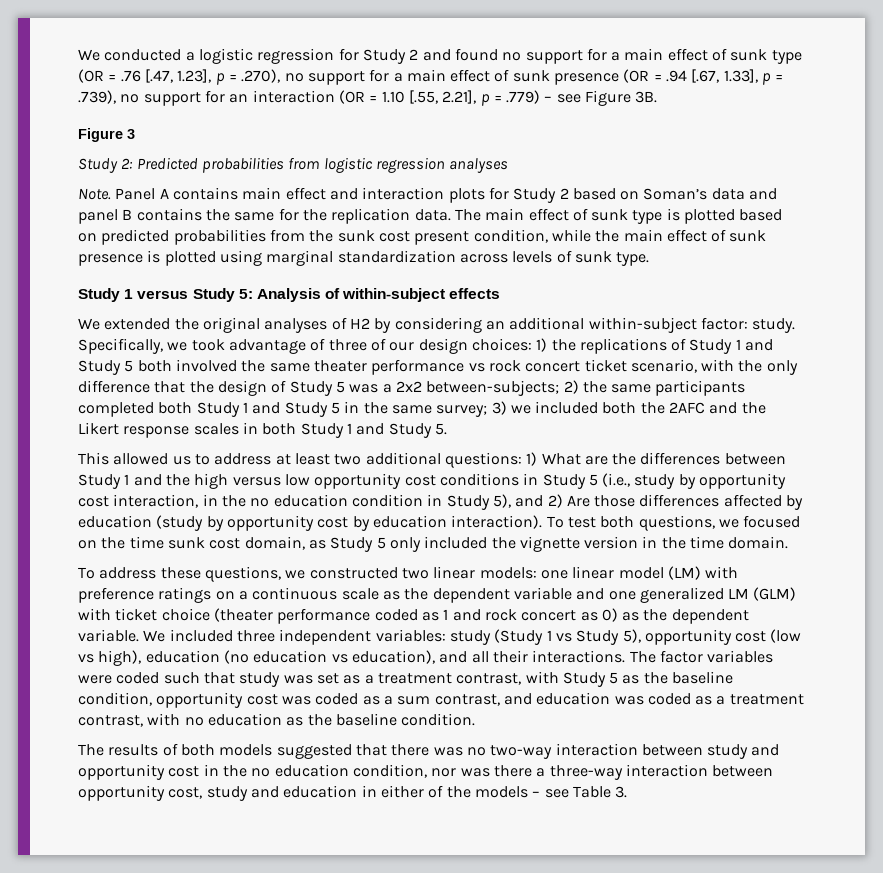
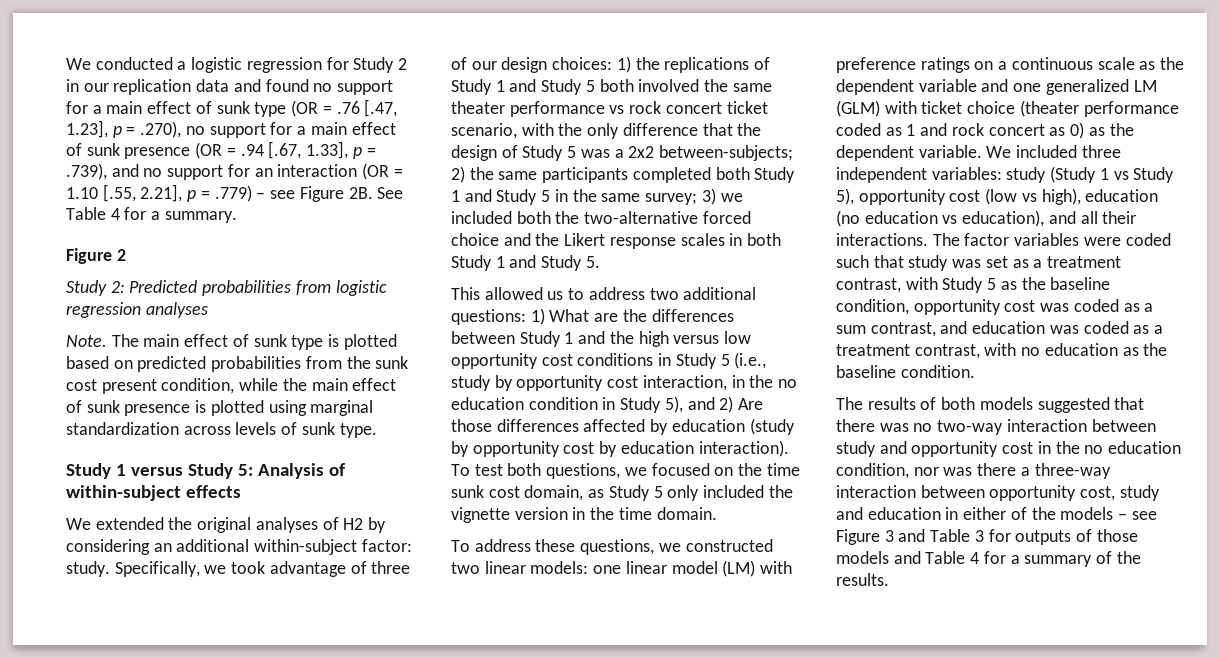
- We conducted a logistic regression for Study 2 and found no support for a main effect of sunk type (OR = .76 [.47, 1.23], p = .270), no support for a main effect of sunk presence (OR = .94 [.67, 1.33], p = .739), no support for an interaction (OR = 1.10 [.55, 2.21], p = .779) – see Figure 3B.
- Figure 3
+ We conducted a logistic regression for Study 2 in our replication data and found no support for a main effect of sunk type (OR = .76 [.47, 1.23], p = .270), no support for a main effect of sunk presence (OR = .94 [.67, 1.33], p = .739), and no support for an interaction (OR = 1.10 [.55, 2.21], p = .779) – see Figure 2B. See Table 4 for a summary.
+ Figure 2
- Panel A contains main effect and interaction plots for Study 2 based on Soman’s data and panel B contains the same for the replication data.
- 3) we included both the 2AFC and the Likert response scales in both Study 1 and Study 5.
+ 3) we included both the two-alternative forced choice and the Likert response scales in both Study 1 and Study 5.
- This allowed us to address at least two additional questions: 1) What are the differences between Study 1 and the high versus low opportunity cost conditions in Study 5 (i.e., study by opportunity cost interaction, in the no education condition in Study 5), and 2) Are those differences affected by education (study by opportunity cost by education interaction).
+ This allowed us to address two additional questions: 1) What are the differences between Study 1 and the high versus low opportunity cost conditions in Study 5 (i.e., study by opportunity cost interaction, in the no education condition in Study 5), and 2) Are those differences affected by education (study by opportunity cost by education interaction).
- The results of both models suggested that there was no two-way interaction between study and opportunity cost in the no education condition, nor was there a three-way interaction between opportunity cost, study and education in either of the models – see Table 3.
+ The results of both models suggested that there was no two-way interaction between study and opportunity cost in the no education condition, nor was there a three-way interaction between opportunity cost, study and education in either of the models – see Figure 3 and Table 3 for outputs of those models and Table 4 for a summary of the results.

